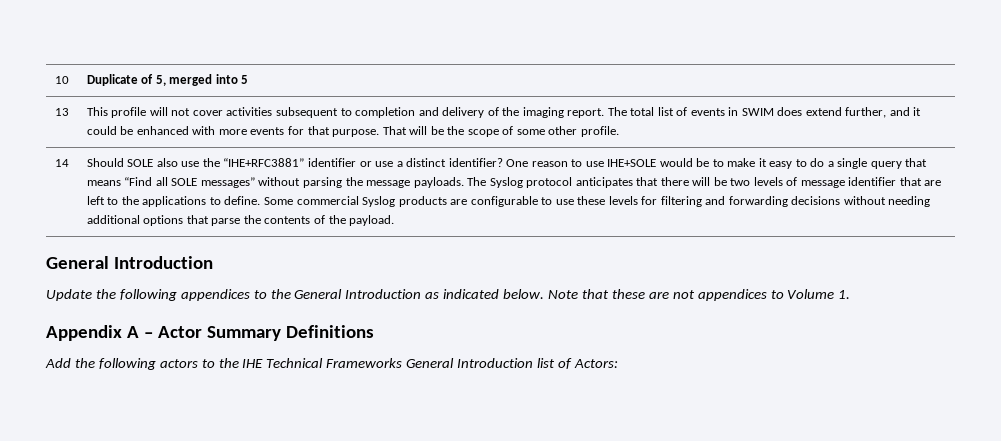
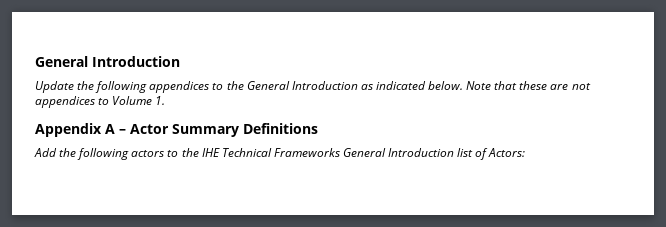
- 10 | Duplicate of 5, merged into 5
- 13 | This profile will not cover activities subsequent to completion and delivery of the imaging report. The total list of events in SWIM does extend further, and it could be enhanced with more events for that purpose. That will be the scope of some other profile.
- 14 | Should SOLE also use the “IHE+RFC3881” identifier or use a distinct identifier? One reason to use IHE+SOLE would be to make it easy to do a single query that means “Find all SOLE messages” without parsing the message payloads. The Syslog protocol anticipates that there will be two levels of message identifier that are left to the applications to define. Some commercial Syslog products are configurable to use these levels for filtering and forwarding decisions without needing additional options that parse the contents of the payload.

